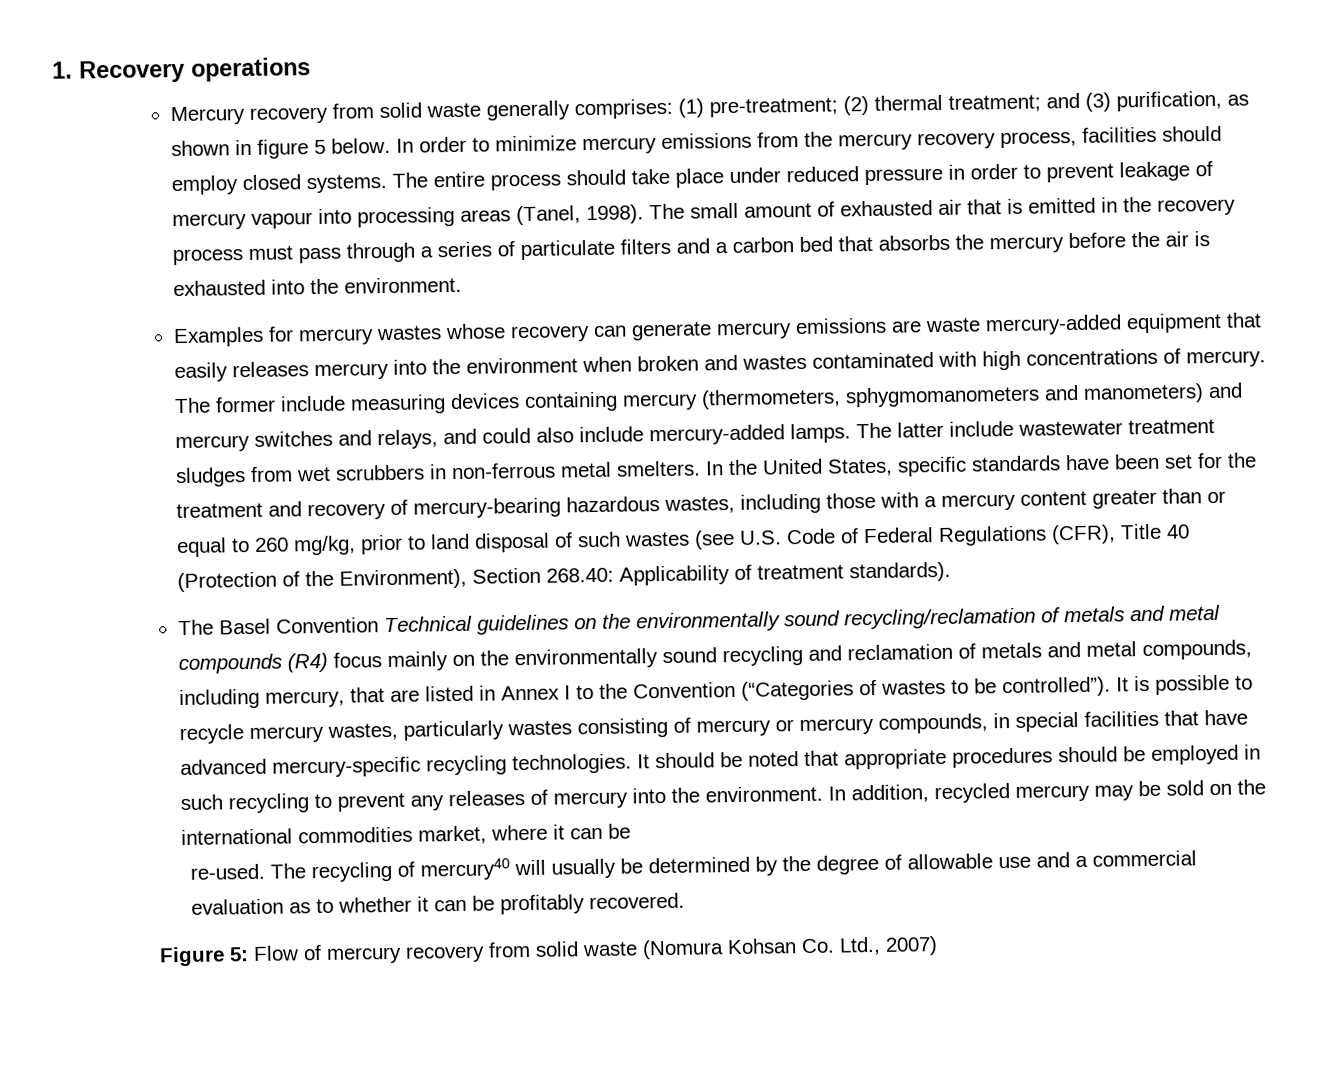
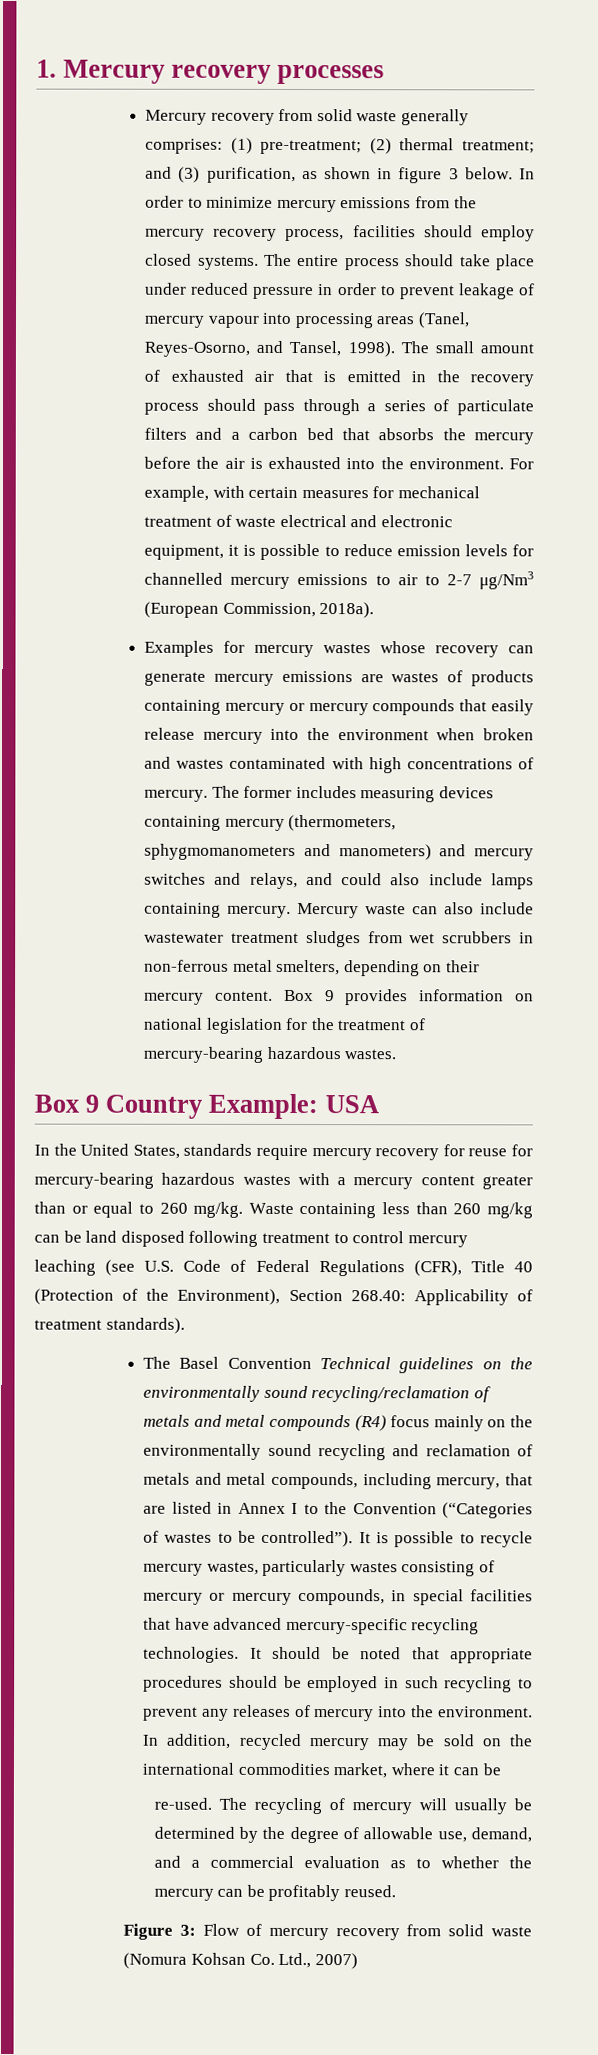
- 1. Recovery operations
+ 1. Mercury recovery processes
- Mercury recovery from solid waste generally comprises: (1) pre-treatment; (2) thermal treatment; and (3) purification, as shown in figure 5 below.
+ Mercury recovery from solid waste generally comprises: (1) pre-treatment; (2) thermal treatment; and (3) purification, as shown in figure 3 below.
- The entire process should take place under reduced pressure in order to prevent leakage of mercury vapour into processing areas (Tanel, 1998).
+ The entire process should take place under reduced pressure in order to prevent leakage of mercury vapour into processing areas (Tanel, Reyes-Osorno, and Tansel, 1998).
- The small amount of exhausted air that is emitted in the recovery process must pass through a series of particulate filters and a carbon bed that absorbs the mercury before the air is exhausted into the environment.
+ The small amount of exhausted air that is emitted in the recovery process should pass through a series of particulate filters and a carbon bed that absorbs the mercury before the air is exhausted into the environment. For example, with certain measures for mechanical treatment of waste electrical and electronic equipment, it is possible to reduce emission levels for channelled mercury emissions to air to 2-7 μg/Nm3 (European Commission, 2018a).
- Examples for mercury wastes whose recovery can generate mercury emissions are waste mercury-added equipment that easily releases mercury into the environment when broken and wastes contaminated with high concentrations of mercury.
+ Examples for mercury wastes whose recovery can generate mercury emissions are wastes of products containing mercury or mercury compounds that easily release mercury into the environment when broken and wastes contaminated with high concentrations of mercury.
- The former include measuring devices containing mercury (thermometers, sphygmomanometers and manometers) and mercury switches and relays, and could also include mercury-added lamps. The latter include wastewater treatment sludges from wet scrubbers in non-ferrous metal smelters. In the United States, specific standards have been set for the treatment and recovery of mercury-bearing hazardous wastes, including those with a mercury content greater than or equal to 260 mg/kg, prior to land disposal of such wastes (see U.S. Code of Federal Regulations (CFR), Title 40 (Protection of the Environment), Section 268.40: Applicability of treatment standards).
+ The former includes measuring devices containing mercury (thermometers, sphygmomanometers and manometers) and mercury switches and relays, and could also include lamps containing mercury. Mercury waste can also include wastewater treatment sludges from wet scrubbers in non-ferrous metal smelters, depending on their mercury content. Box 9 provides information on national legislation for the treatment of mercury-bearing hazardous wastes.
+ Box 9 Country Example: USA
+ In the United States, standards require mercury recovery for reuse for mercury-bearing hazardous wastes with a mercury content greater than or equal to 260 mg/kg. Waste containing less than 260 mg/kg can be land disposed following treatment to control mercury leaching (see U.S. Code of Federal Regulations (CFR), Title 40 (Protection of the Environment), Section 268.40: Applicability of treatment standards).
- The recycling of mercury40 will usually be determined by the degree of allowable use and a commercial evaluation as to whether it can be profitably recovered.
+ The recycling of mercury will usually be determined by the degree of allowable use, demand, and a commercial evaluation as to whether the mercury can be profitably reused.
- Figure 5: Flow of mercury recovery from solid waste (Nomura Kohsan Co. Ltd., 2007)
+ Figure 3: Flow of mercury recovery from solid waste (Nomura Kohsan Co. Ltd., 2007)

